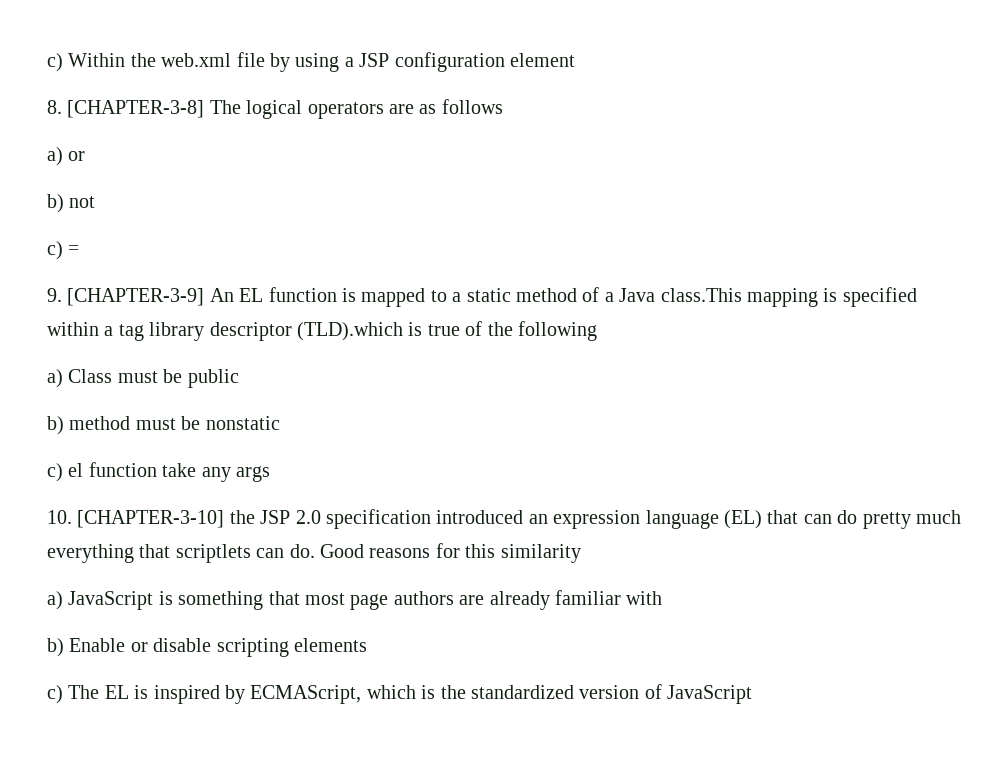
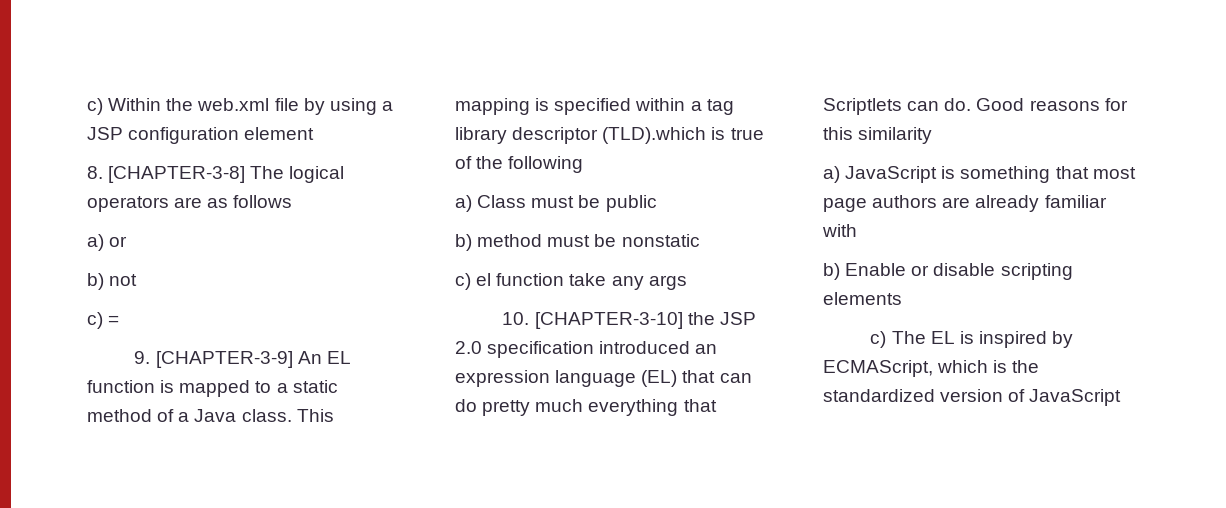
- 9. [CHAPTER-3-9] An EL function is mapped to a static method of a Java class.This mapping is specified within a tag library descriptor (TLD).which is true of the following
+ 9. [CHAPTER-3-9] An EL function is mapped to a static method of a Java class. This mapping is specified within a tag library descriptor (TLD).which is true of the following
- 10. [CHAPTER-3-10] the JSP 2.0 specification introduced an expression language (EL) that can do pretty much everything that scriptlets can do.
+ 10. [CHAPTER-3-10] the JSP 2.0 specification introduced an expression language (EL) that can do pretty much everything that Scriptlets can do.

